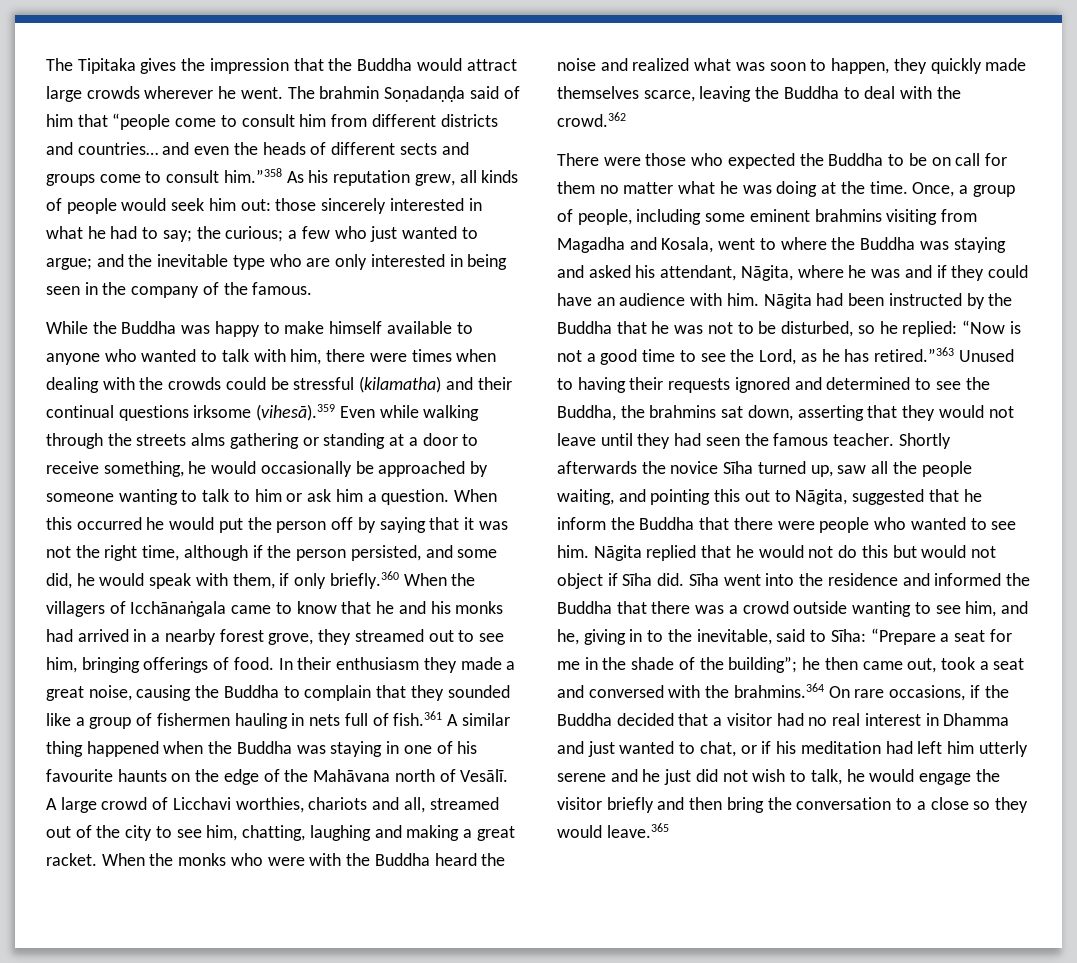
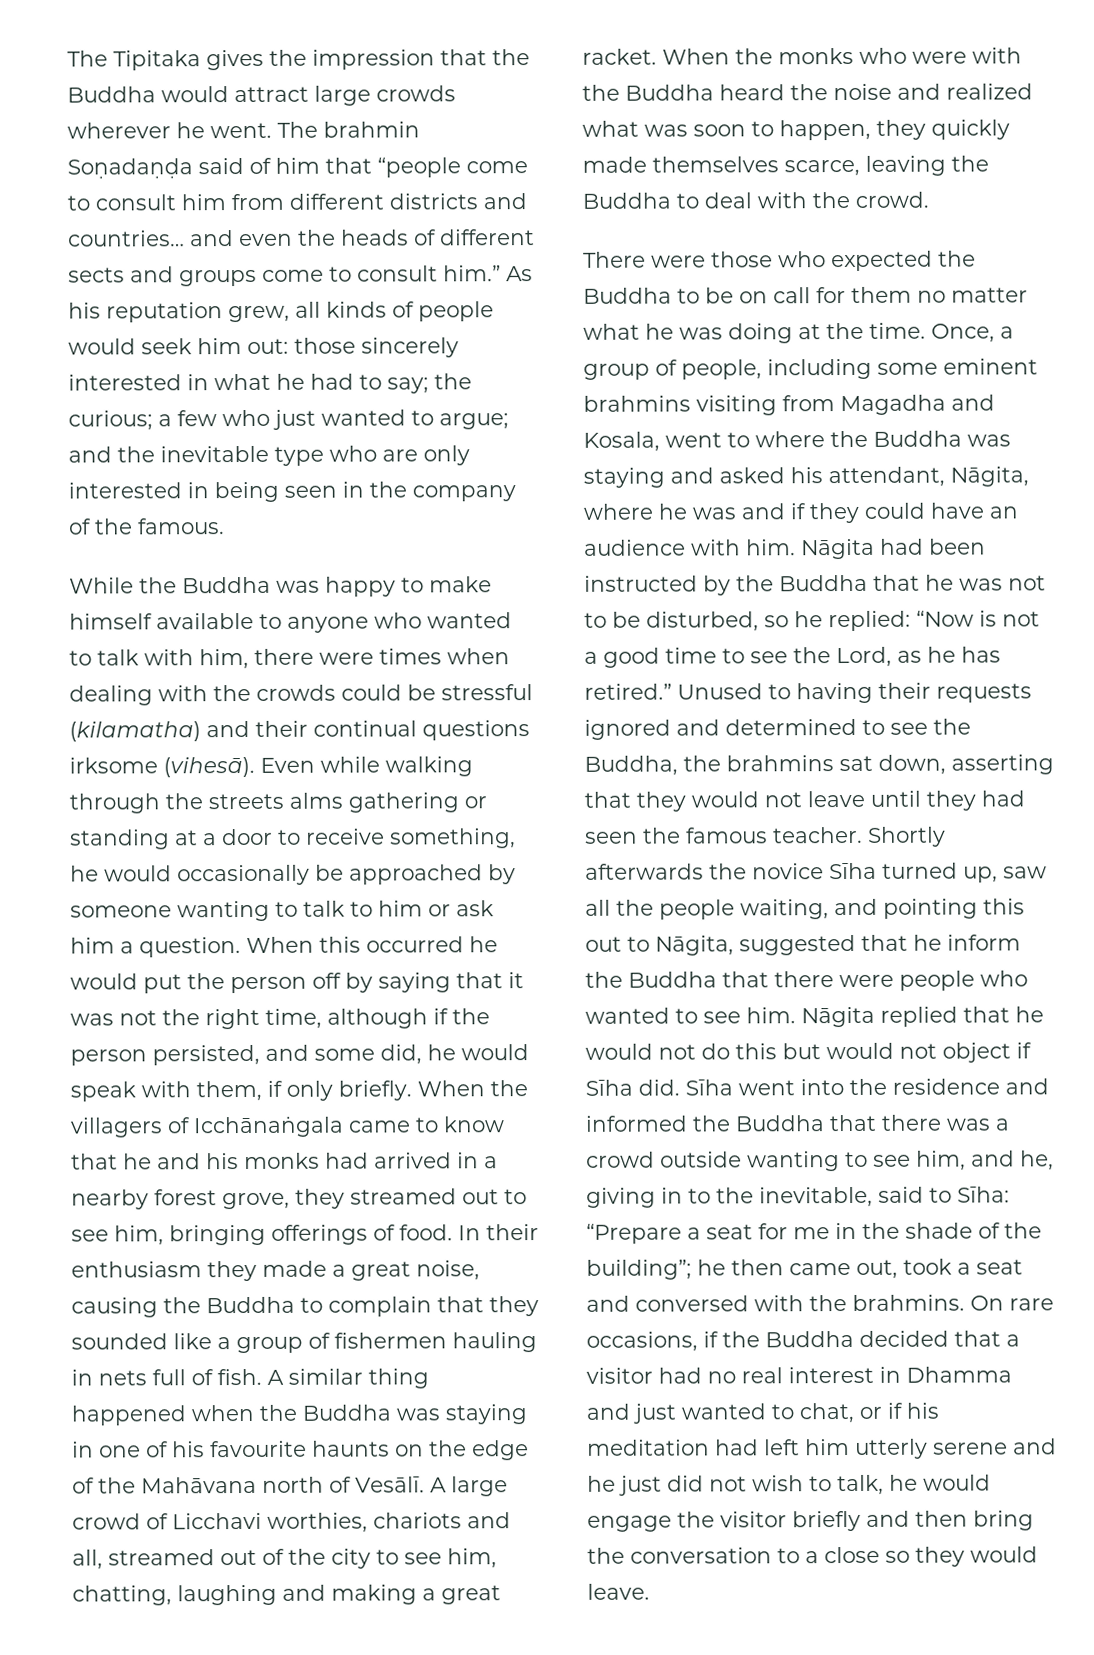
- The brahmin Soṇadaṇḍa said of him that “people come to consult him from different districts and countries… and even the heads of different sects and groups come to consult him.”358 As his reputation grew, all kinds of people would seek him out:
+ The brahmin Soṇadaṇḍa said of him that “people come to consult him from different districts and countries… and even the heads of different sects and groups come to consult him.” As his reputation grew, all kinds of people would seek him out:
- While the Buddha was happy to make himself available to anyone who wanted to talk with him, there were times when dealing with the crowds could be stressful (kilamatha) and their continual questions irksome (vihesā).359 Even while walking through the streets alms gathering or standing at a door to receive something, he would occasionally be approached by someone wanting to talk to him or ask him a question.
+ While the Buddha was happy to make himself available to anyone who wanted to talk with him, there were times when dealing with the crowds could be stressful (kilamatha) and their continual questions irksome (vihesā). Even while walking through the streets alms gathering or standing at a door to receive something, he would occasionally be approached by someone wanting to talk to him or ask him a question.
- When this occurred he would put the person off by saying that it was not the right time, although if the person persisted, and some did, he would speak with them, if only briefly.360 When the villagers of Icchānaṅgala came to know that he and his monks had arrived in a nearby forest grove, they streamed out to see him, bringing offerings of food.
+ When this occurred he would put the person off by saying that it was not the right time, although if the person persisted, and some did, he would speak with them, if only briefly. When the villagers of Icchānaṅgala came to know that he and his monks had arrived in a nearby forest grove, they streamed out to see him, bringing offerings of food.
- In their enthusiasm they made a great noise, causing the Buddha to complain that they sounded like a group of fishermen hauling in nets full of fish.361 A similar thing happened when the Buddha was staying in one of his favourite haunts on the edge of the Mahāvana north of Vesālī.
+ In their enthusiasm they made a great noise, causing the Buddha to complain that they sounded like a group of fishermen hauling in nets full of fish. A similar thing happened when the Buddha was staying in one of his favourite haunts on the edge of the Mahāvana north of Vesālī.
- When the monks who were with the Buddha heard the noise and realized what was soon to happen, they quickly made themselves scarce, leaving the Buddha to deal with the crowd.362
+ When the monks who were with the Buddha heard the noise and realized what was soon to happen, they quickly made themselves scarce, leaving the Buddha to deal with the crowd.
- Nāgita had been instructed by the Buddha that he was not to be disturbed, so he replied: “Now is not a good time to see the Lord, as he has retired.”363 Unused to having their requests ignored and determined to see the Buddha, the brahmins sat down, asserting that they would not leave until they had seen the famous teacher.
+ Nāgita had been instructed by the Buddha that he was not to be disturbed, so he replied: “Now is not a good time to see the Lord, as he has retired.” Unused to having their requests ignored and determined to see the Buddha, the brahmins sat down, asserting that they would not leave until they had seen the famous teacher.
- he then came out, took a seat and conversed with the brahmins.364 On rare occasions, if the Buddha decided that a visitor had no real interest in Dhamma and just wanted to chat, or if his meditation had left him utterly serene and he just did not wish to talk, he would engage the visitor briefly and then bring the conversation to a close so they would leave.365
+ he then came out, took a seat and conversed with the brahmins. On rare occasions, if the Buddha decided that a visitor had no real interest in Dhamma and just wanted to chat, or if his meditation had left him utterly serene and he just did not wish to talk, he would engage the visitor briefly and then bring the conversation to a close so they would leave.

